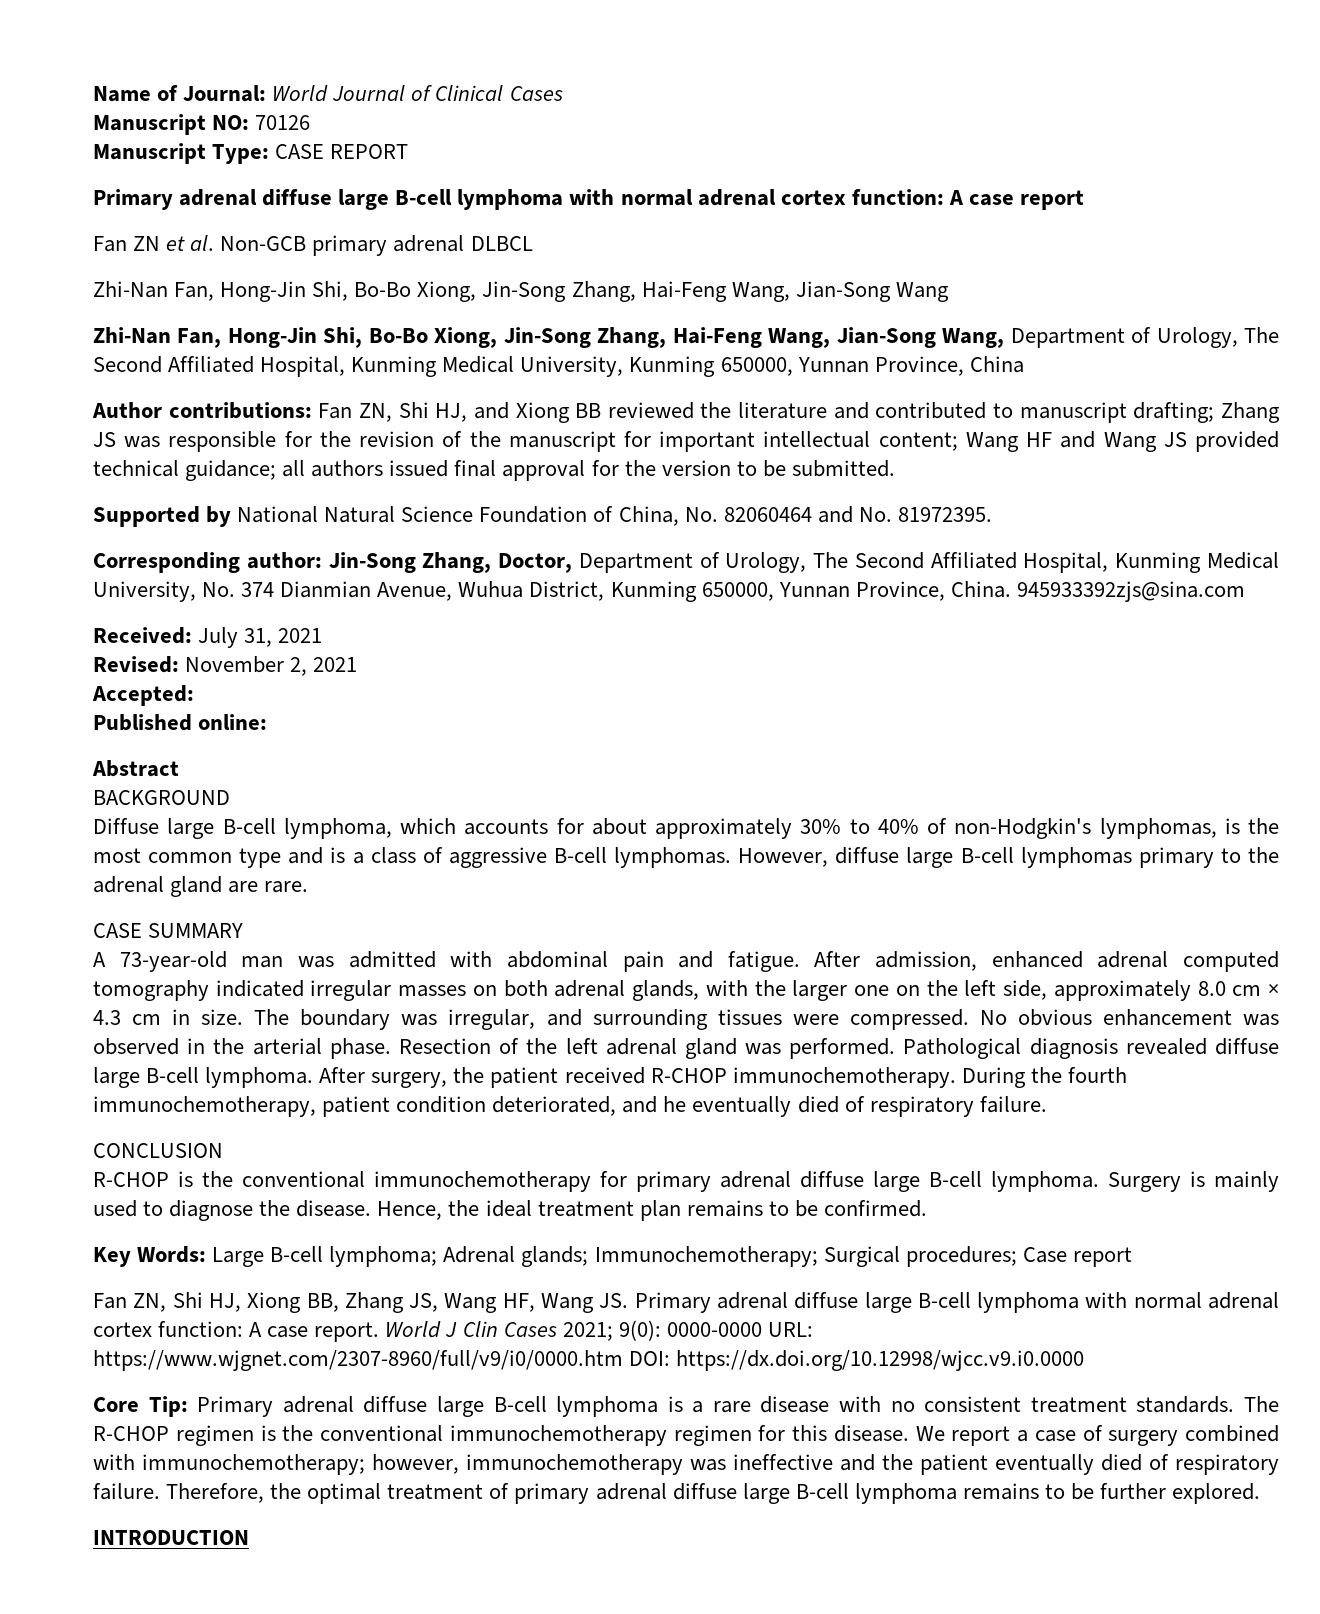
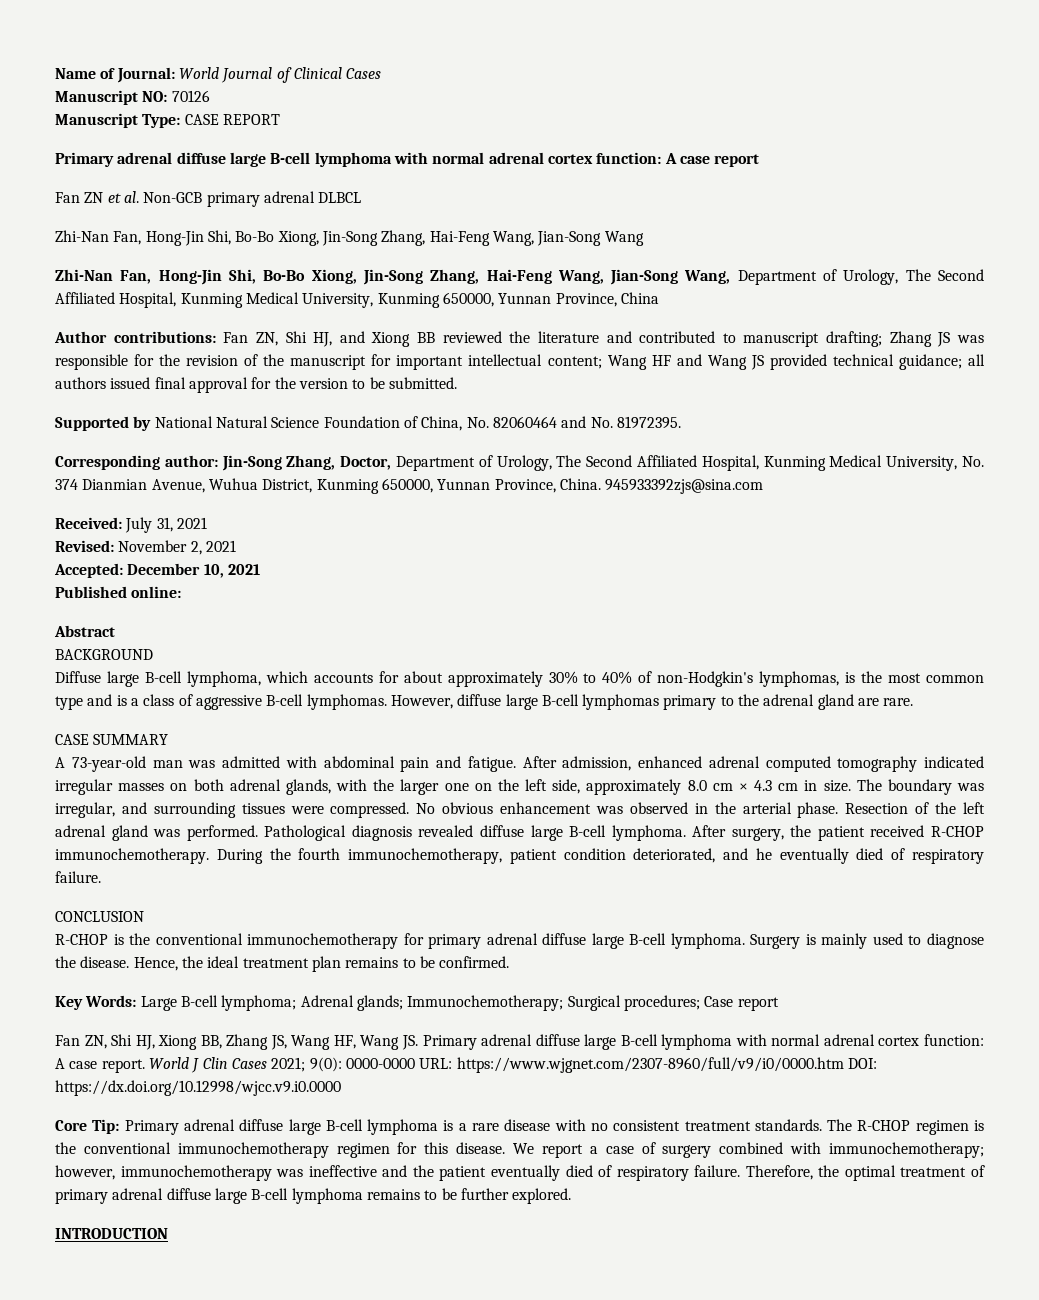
- Accepted:
+ Accepted: December 10, 2021

